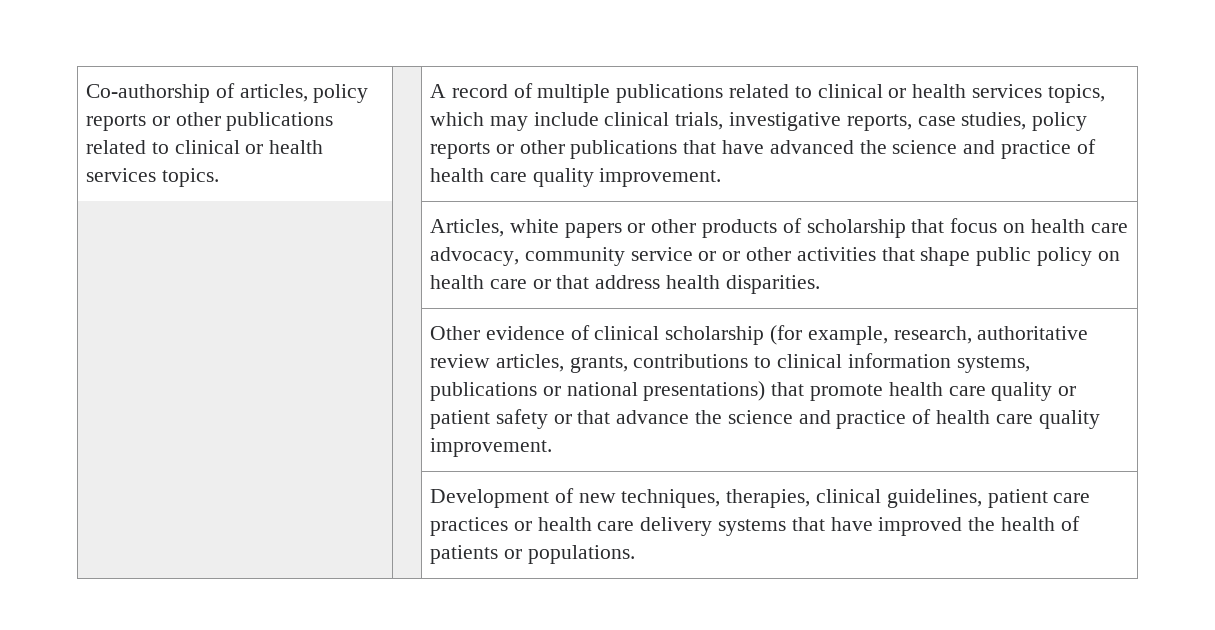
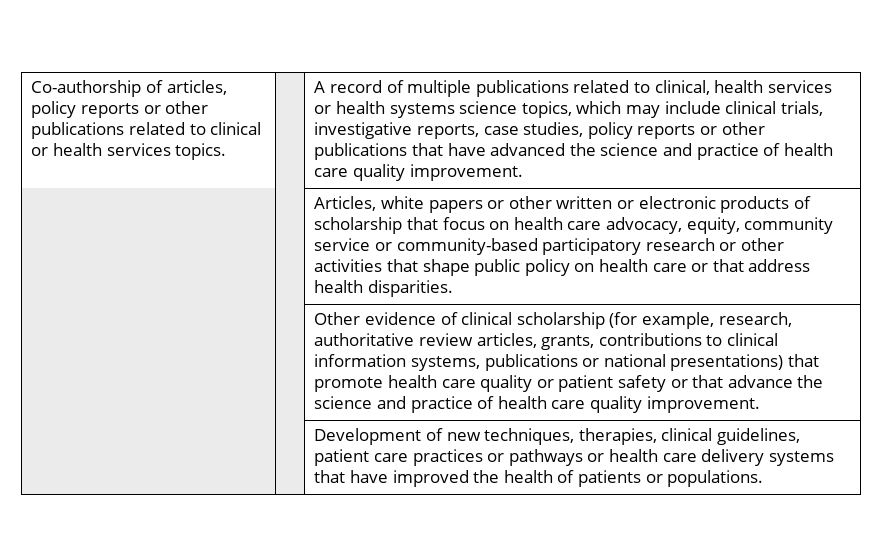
- A record of multiple publications related to clinical or health services topics, which may include clinical trials, investigative reports, case studies, policy reports or other publications that have advanced the science and practice of health care quality improvement.
+ A record of multiple publications related to clinical, health services or health systems science topics, which may include clinical trials, investigative reports, case studies, policy reports or other publications that have advanced the science and practice of health care quality improvement.
- | | Articles, white papers or other products of scholarship that focus on health care advocacy, community service or or other activities that shape public policy on health care or that address health disparities.
+ | | Articles, white papers or other written or electronic products of scholarship that focus on health care advocacy, equity, community service or community-based participatory research or other activities that shape public policy on health care or that address health disparities.
- | | Development of new techniques, therapies, clinical guidelines, patient care practices or health care delivery systems that have improved the health of patients or populations.
+ | | Development of new techniques, therapies, clinical guidelines, patient care practices or pathways or health care delivery systems that have improved the health of patients or populations.

